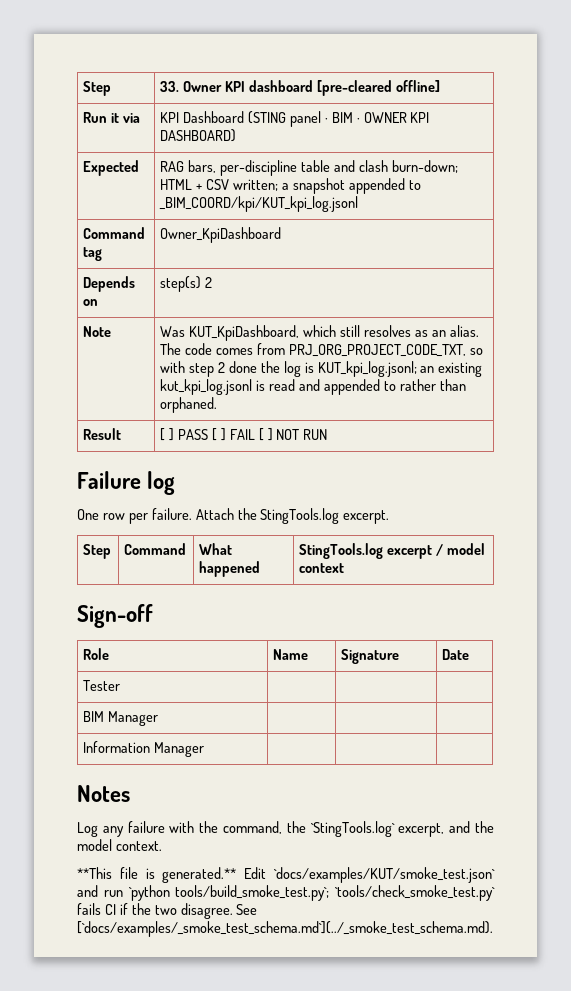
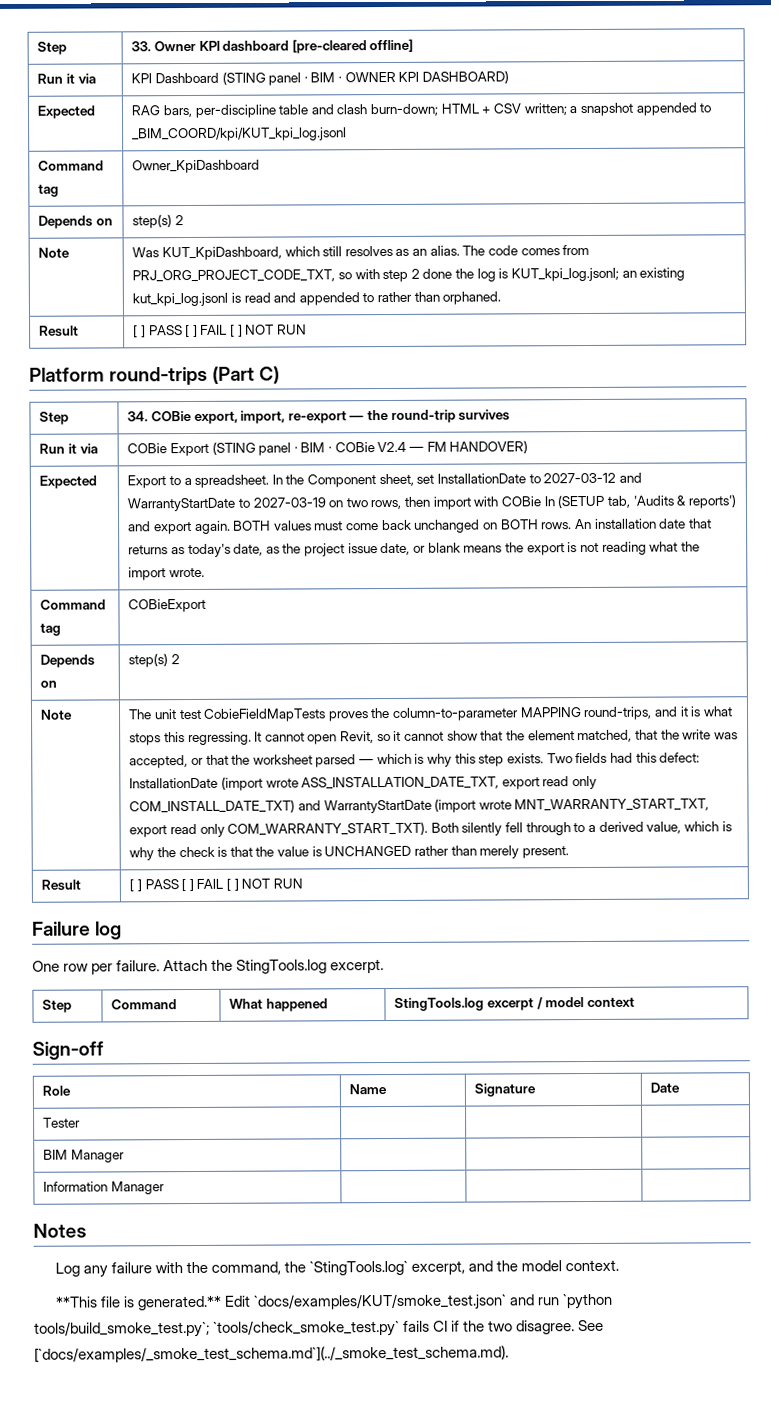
+ Platform round-trips (Part C)
+ Step | 34. COBie export, import, re-export — the round-trip survives
+ Run it via | COBie Export (STING panel · BIM · COBie V2.4 — FM HANDOVER)
+ Expected | Export to a spreadsheet. In the Component sheet, set InstallationDate to 2027-03-12 and WarrantyStartDate to 2027-03-19 on two rows, then import with COBie In (SETUP tab, 'Audits & reports') and export again. BOTH values must come back unchanged on BOTH rows. An installation date that returns as today's date, as the project issue date, or blank means the export is not reading what the import wrote.
+ Command tag | COBieExport
+ Depends on | step(s) 2
+ Note | The unit test CobieFieldMapTests proves the column-to-parameter MAPPING round-trips, and it is what stops this regressing. It cannot open Revit, so it cannot show that the element matched, that the write was accepted, or that the worksheet parsed — which is why this step exists. Two fields had this defect: InstallationDate (import wrote ASS_INSTALLATION_DATE_TXT, export read only COM_INSTALL_DATE_TXT) and WarrantyStartDate (import wrote MNT_WARRANTY_START_TXT, export read only COM_WARRANTY_START_TXT). Both silently fell through to a derived value, which is why the check is that the value is UNCHANGED rather than merely present.
+ Result | [ ] PASS [ ] FAIL [ ] NOT RUN

